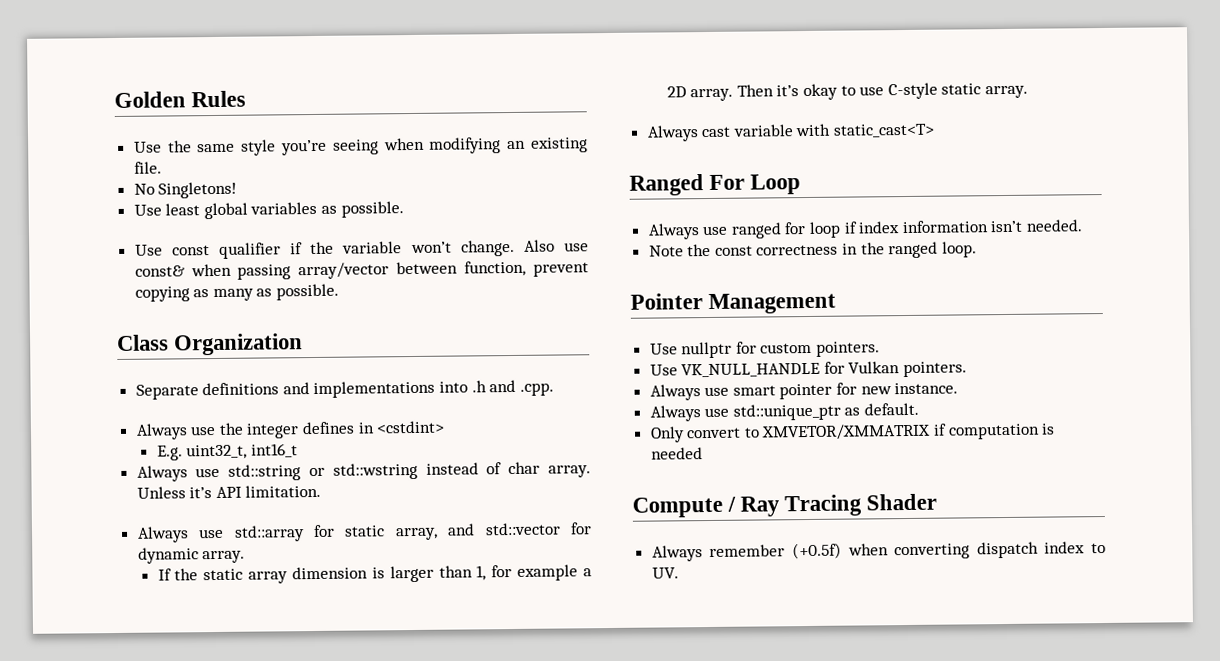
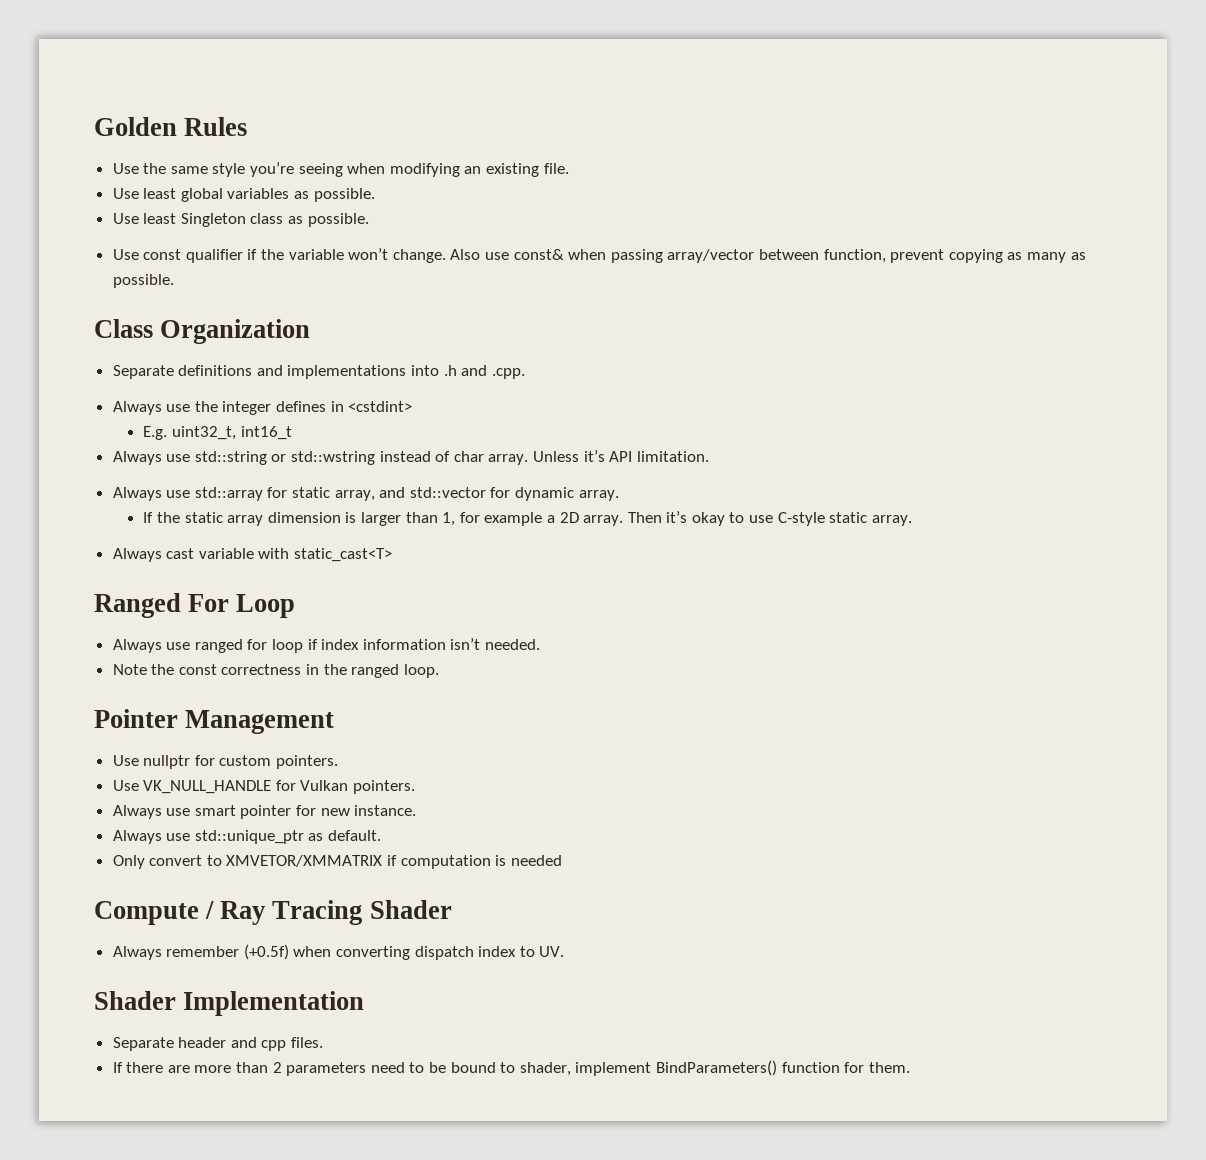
- No Singletons!
+ Use least Singleton class as possible.
+ Shader Implementation
+ Separate header and cpp files.
+ If there are more than 2 parameters need to be bound to shader, implement BindParameters() function for them.

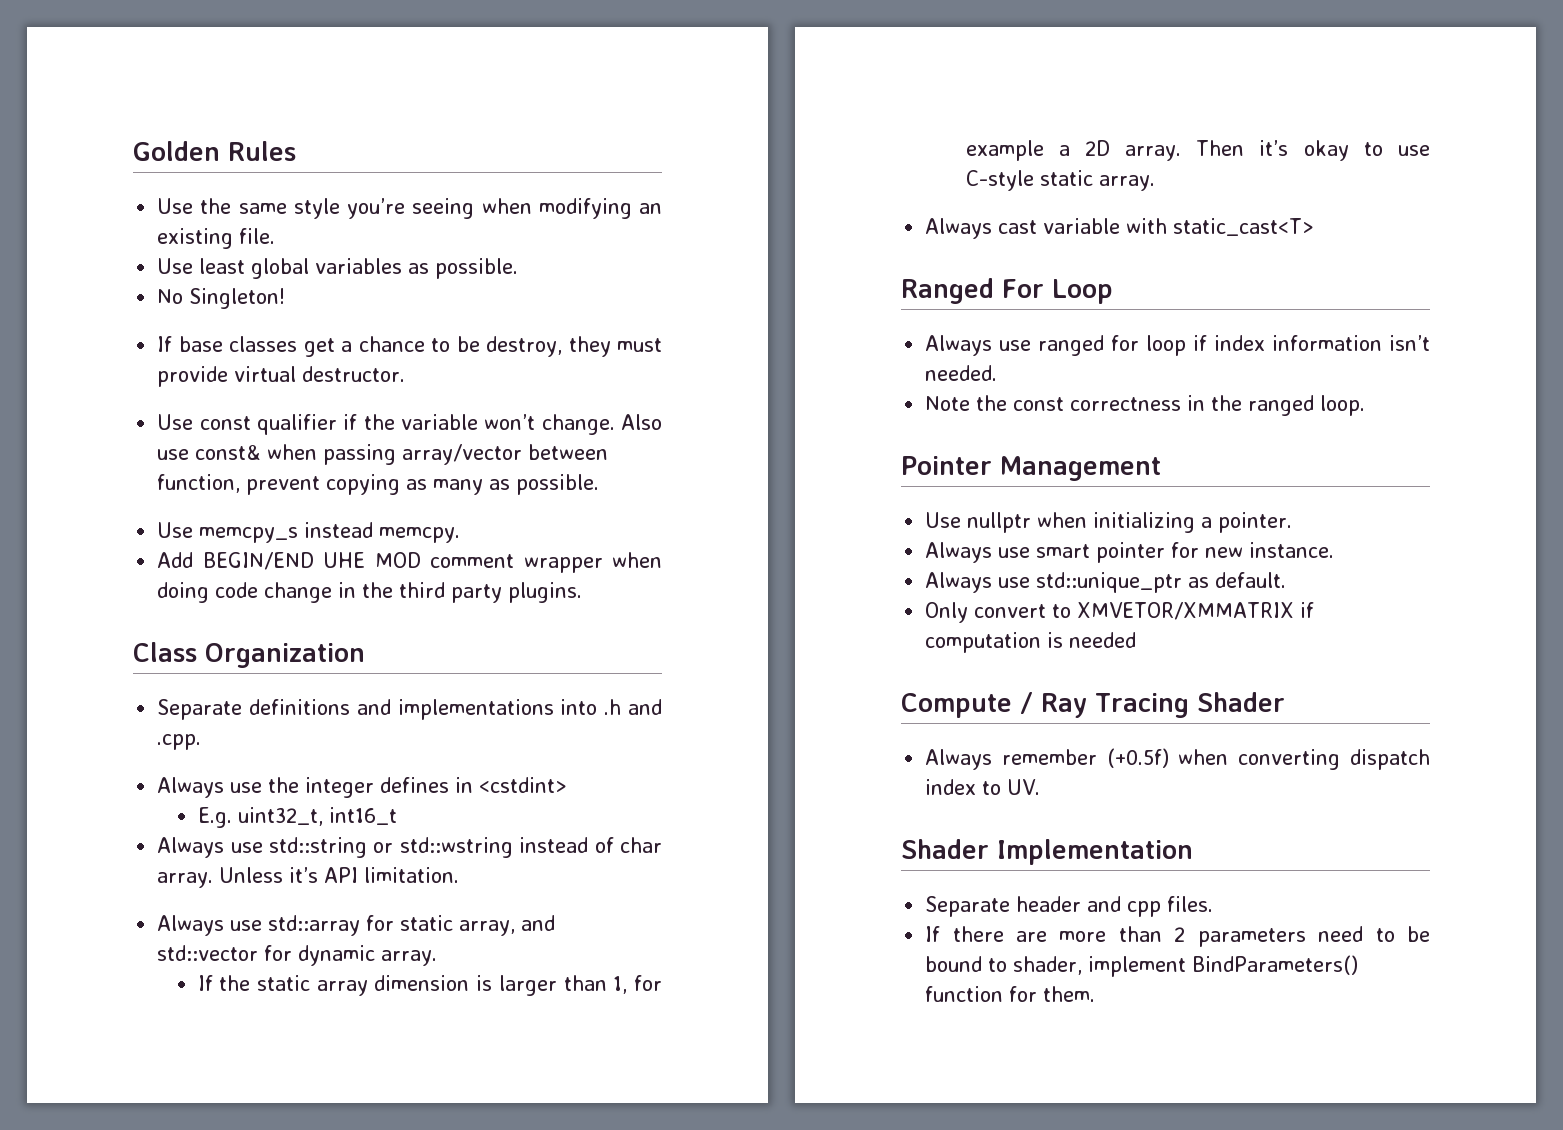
- Use least Singleton class as possible.
+ No Singleton!
+ If base classes get a chance to be destroy, they must provide virtual destructor.
+ Use memcpy_s instead memcpy.
+ Add BEGIN/END UHE MOD comment wrapper when doing code change in the third party plugins.
- Use nullptr for custom pointers.
- Use VK_NULL_HANDLE for Vulkan pointers.
+ Use nullptr when initializing a pointer.

